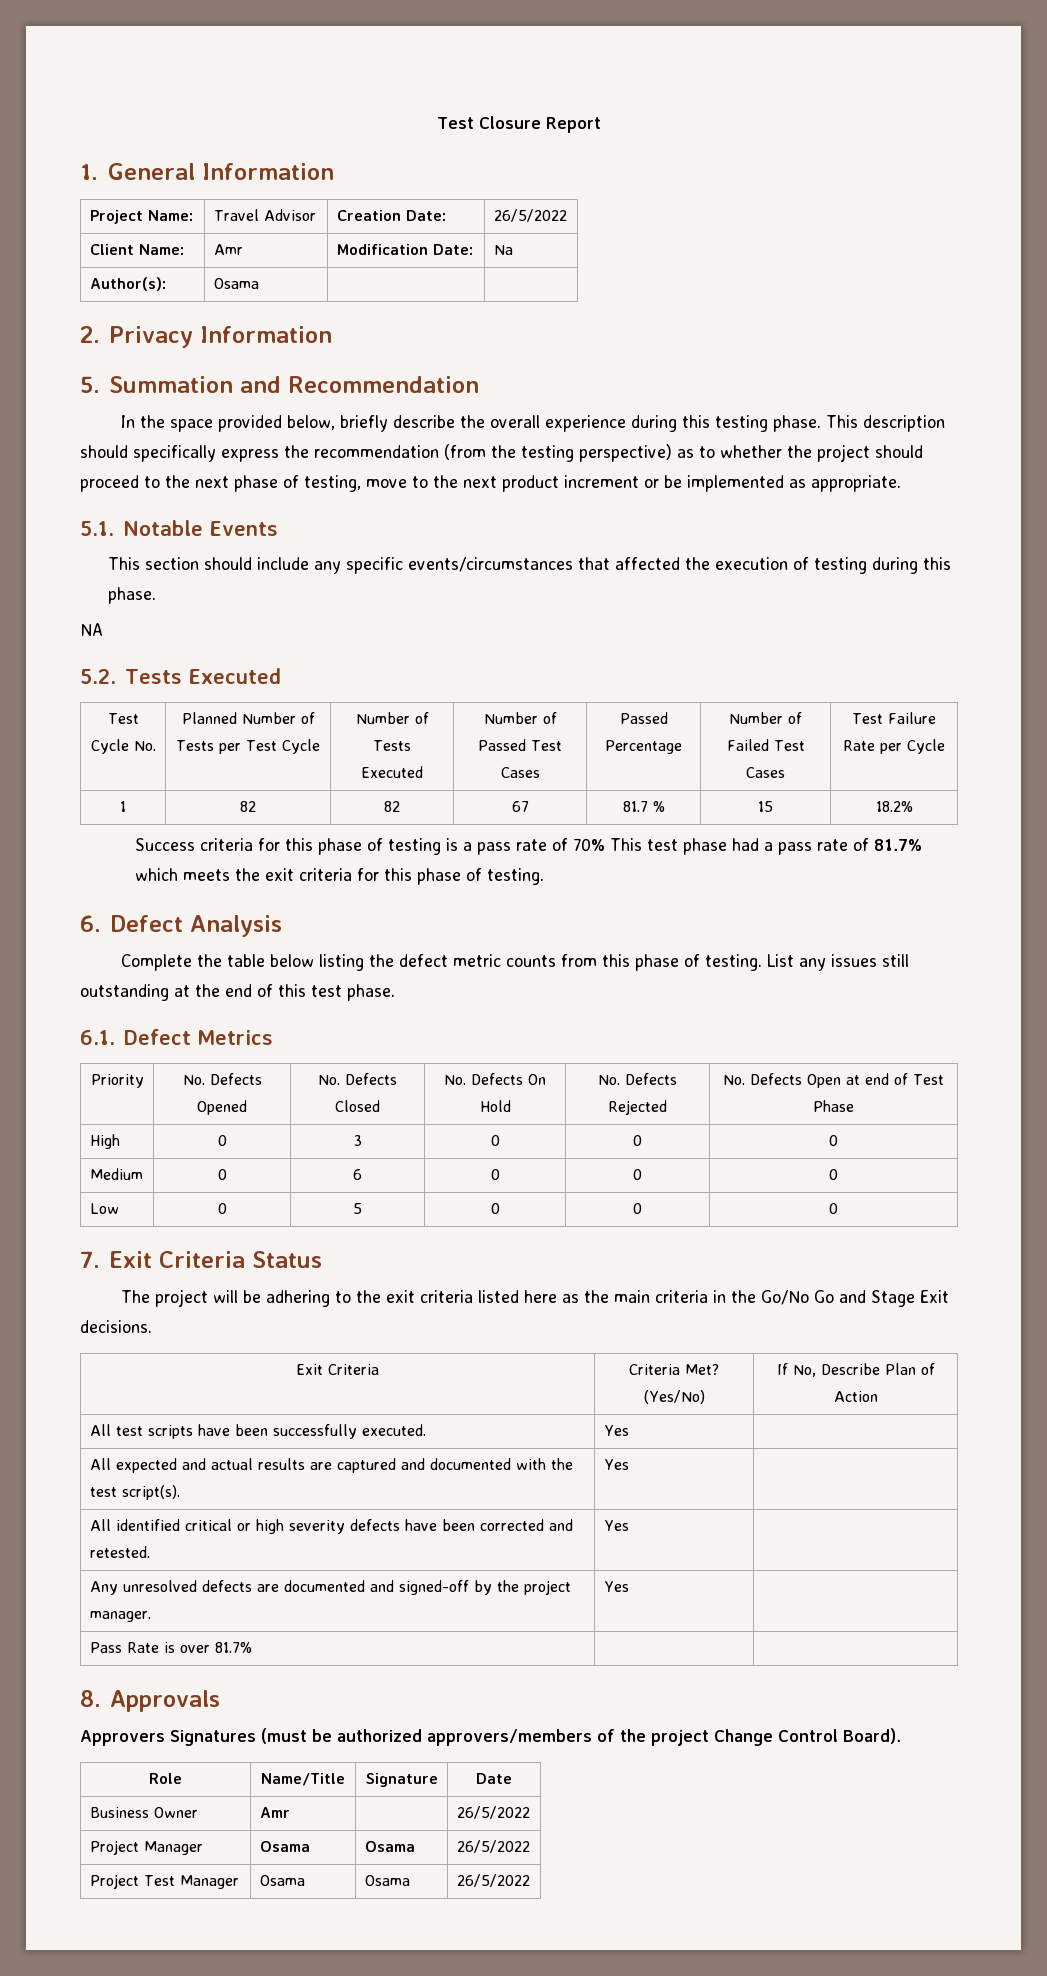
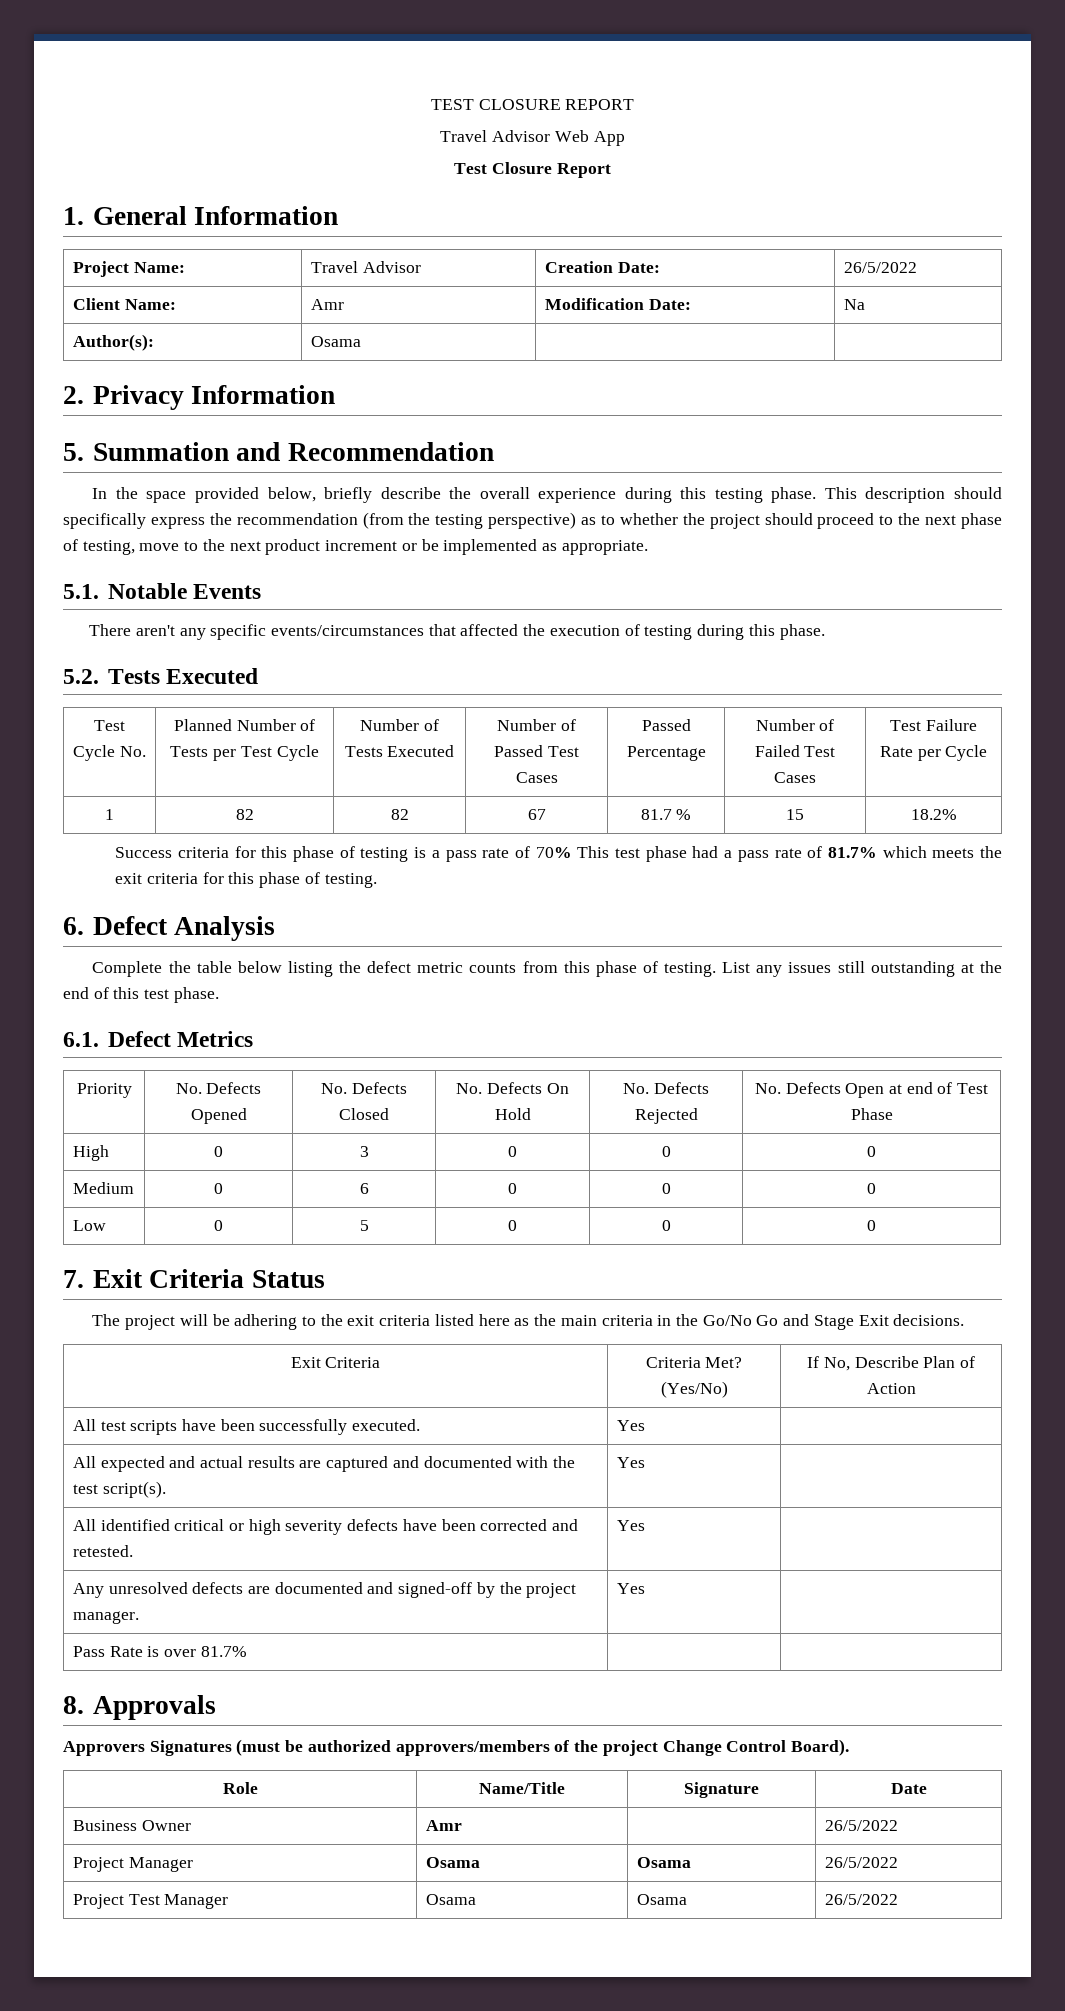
+ TEST CLOSURE REPORT
+ Travel Advisor Web App
- This section should include any specific events/circumstances that affected the execution of testing during this phase.
+ There aren't any specific events/circumstances that affected the execution of testing during this phase.
- NA

